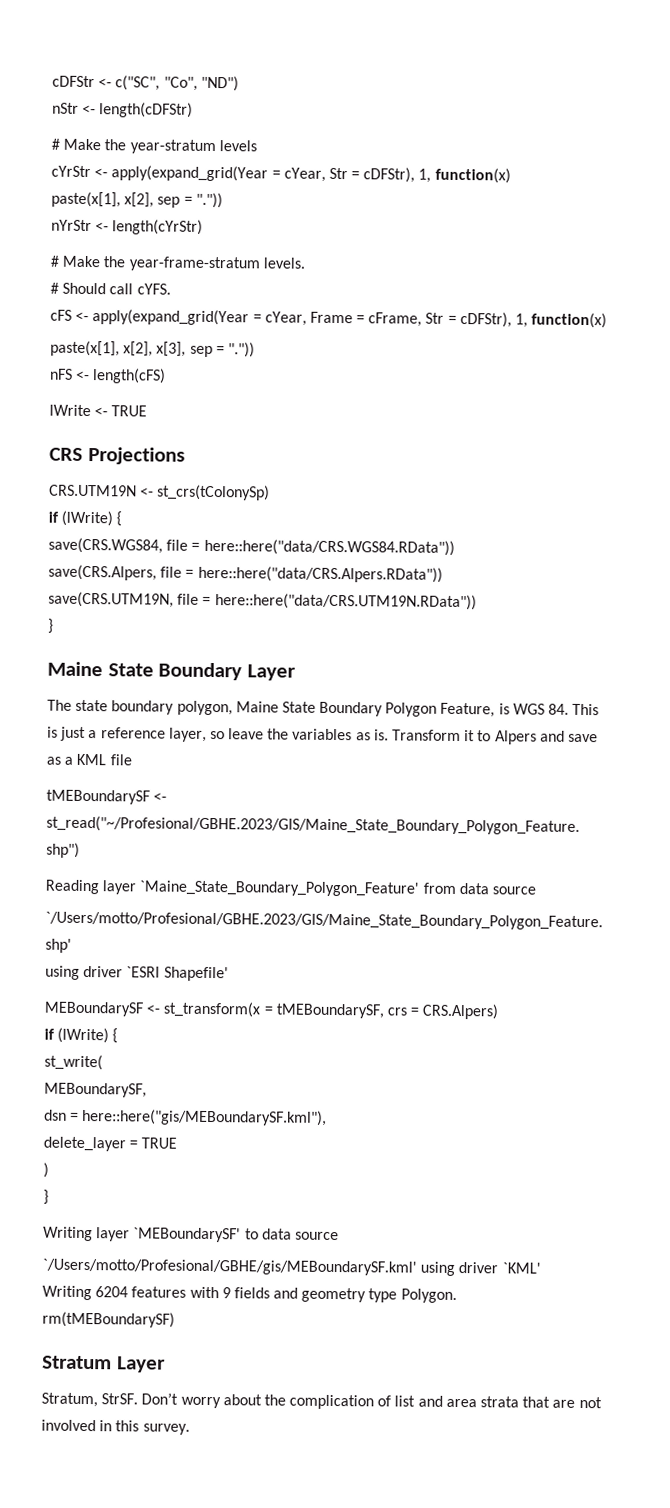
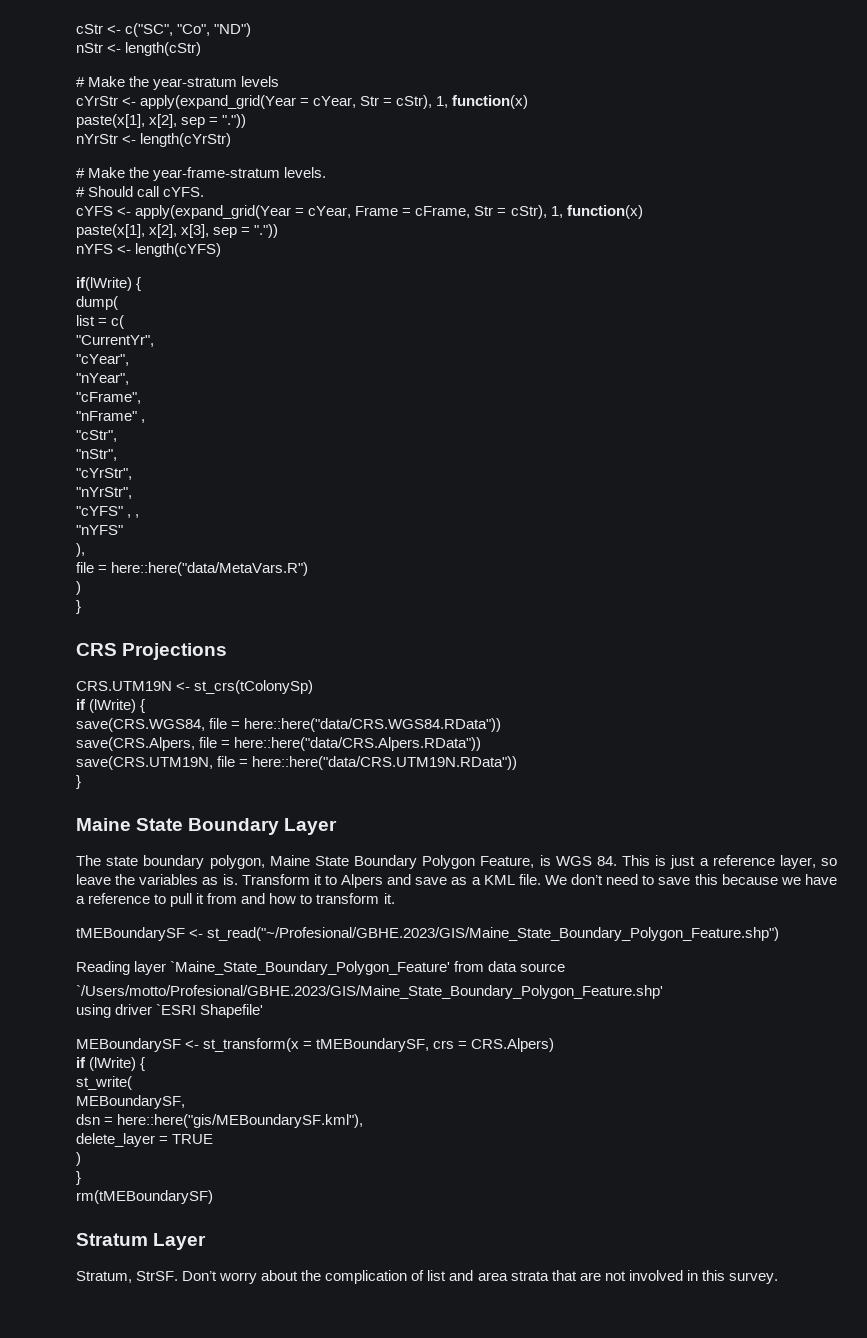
- cDFStr <- c("SC", "Co", "ND")
+ cStr <- c("SC", "Co", "ND")
- nStr <- length(cDFStr)
+ nStr <- length(cStr)
- cYrStr <- apply(expand_grid(Year = cYear, Str = cDFStr), 1, function(x)
+ cYrStr <- apply(expand_grid(Year = cYear, Str = cStr), 1, function(x)
- cFS <- apply(expand_grid(Year = cYear, Frame = cFrame, Str = cDFStr), 1, function(x)
+ cYFS <- apply(expand_grid(Year = cYear, Frame = cFrame, Str = cStr), 1, function(x)
- nFS <- length(cFS)
- lWrite <- TRUE
+ nYFS <- length(cYFS)
+ if(lWrite) {
+ dump(
+ list = c(
+ "CurrentYr",
+ "cYear",
+ "nYear",
+ "cFrame",
+ "nFrame" ,
+ "cStr",
+ "nStr",
+ "cYrStr",
+ "nYrStr",
+ "cYFS" , ,
+ "nYFS"
+ ),
+ file = here::here("data/MetaVars.R")
+ )
+ }
- Transform it to Alpers and save as a KML file
+ Transform it to Alpers and save as a KML file. We don’t need to save this because we have a reference to pull it from and how to transform it.
- Writing layer `MEBoundarySF' to data source
- `/Users/motto/Profesional/GBHE/gis/MEBoundarySF.kml' using driver `KML'
- Writing 6204 features with 9 fields and geometry type Polygon.

